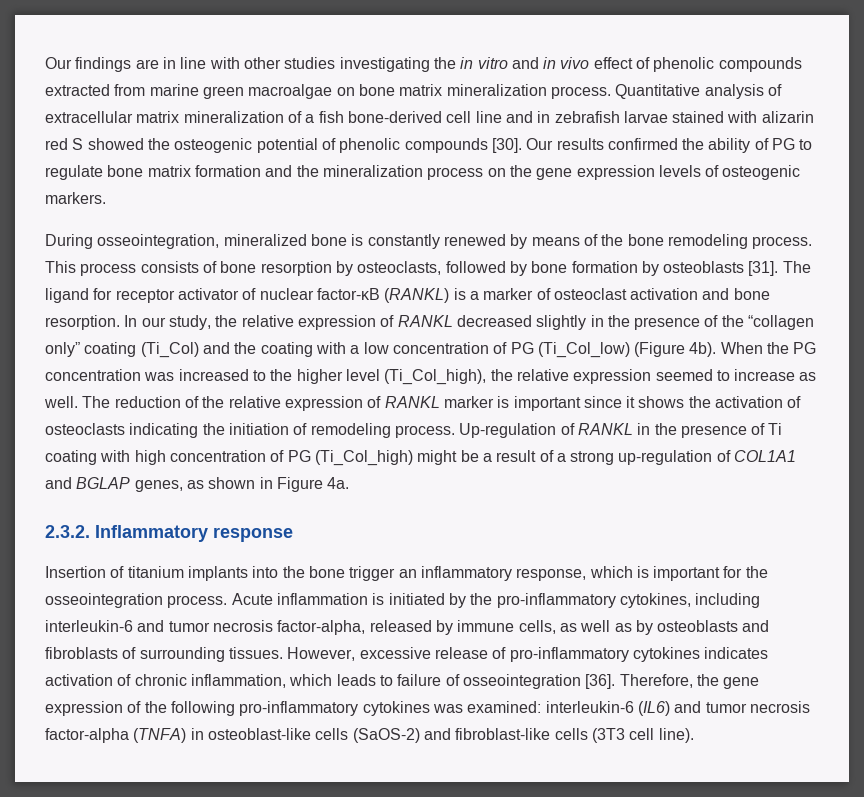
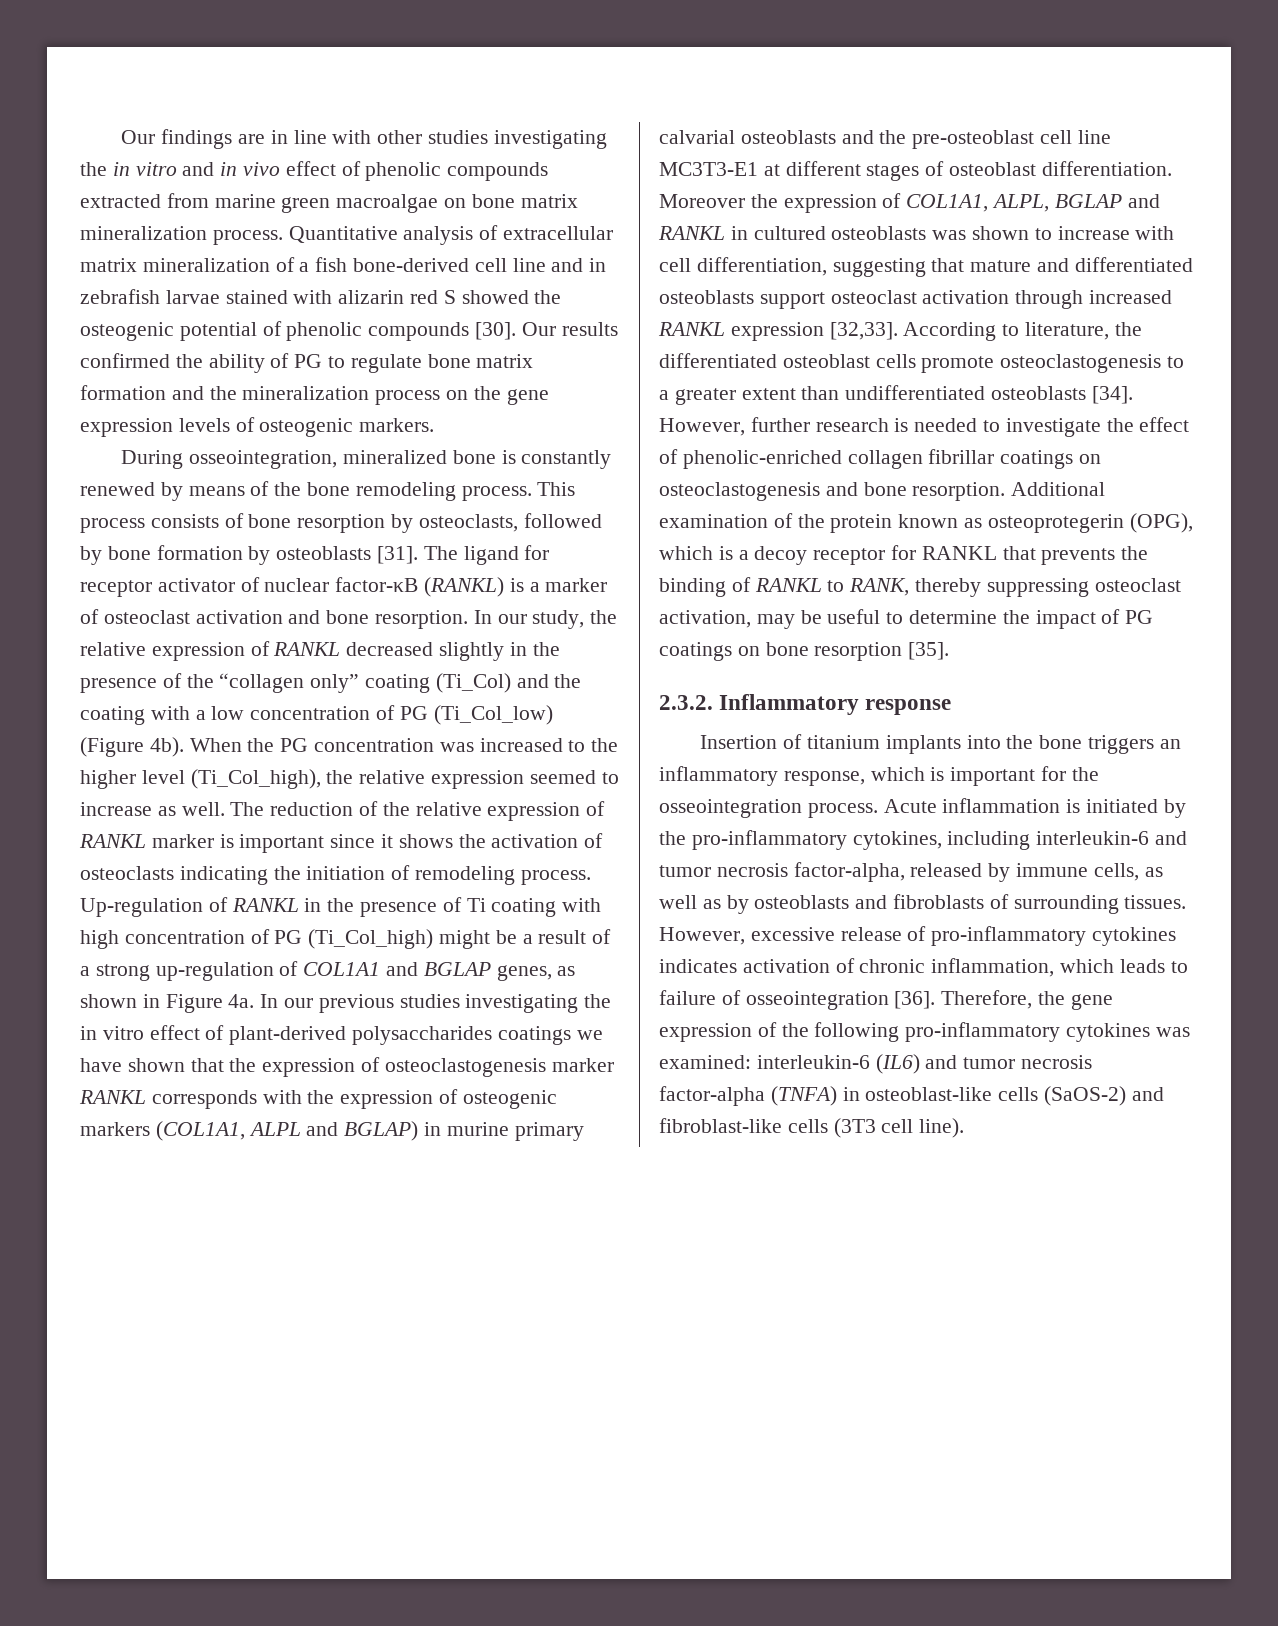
+ In our previous studies investigating the in vitro effect of plant-derived polysaccharides coatings we have shown that the expression of osteoclastogenesis marker RANKL corresponds with the expression of osteogenic markers (COL1A1, ALPL and BGLAP) in murine primary calvarial osteoblasts and the pre-osteoblast cell line MC3T3-E1 at different stages of osteoblast differentiation. Moreover the expression of COL1A1, ALPL, BGLAP and RANKL in cultured osteoblasts was shown to increase with cell differentiation, suggesting that mature and differentiated osteoblasts support osteoclast activation through increased RANKL expression [32,33]. According to literature, the differentiated osteoblast cells promote osteoclastogenesis to a greater extent than undifferentiated osteoblasts [34]. However, further research is needed to investigate the effect of phenolic-enriched collagen fibrillar coatings on osteoclastogenesis and bone resorption. Additional examination of the protein known as osteoprotegerin (OPG), which is a decoy receptor for RANKL that prevents the binding of RANKL to RANK, thereby suppressing osteoclast activation, may be useful to determine the impact of PG coatings on bone resorption [35].
- Insertion of titanium implants into the bone trigger an inflammatory response, which is important for the osseointegration process.
+ Insertion of titanium implants into the bone triggers an inflammatory response, which is important for the osseointegration process.

